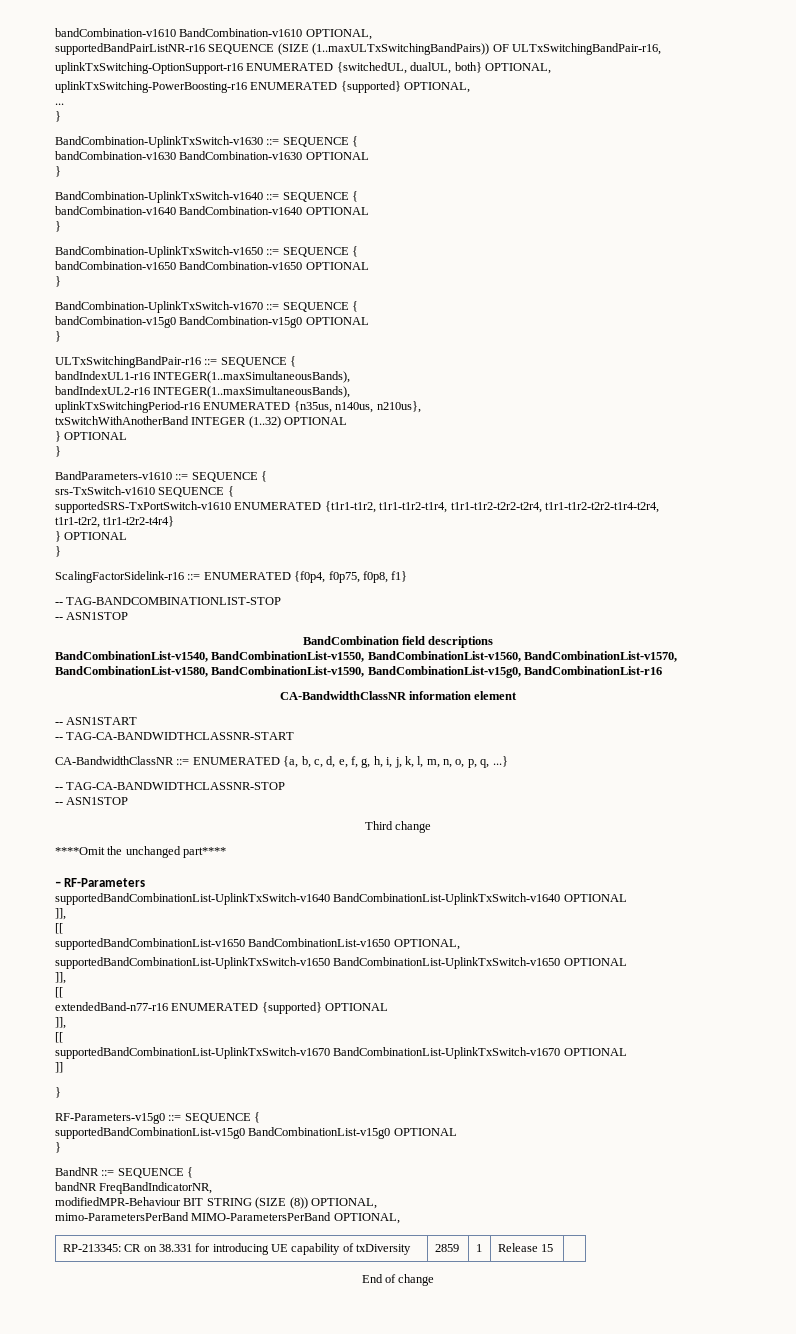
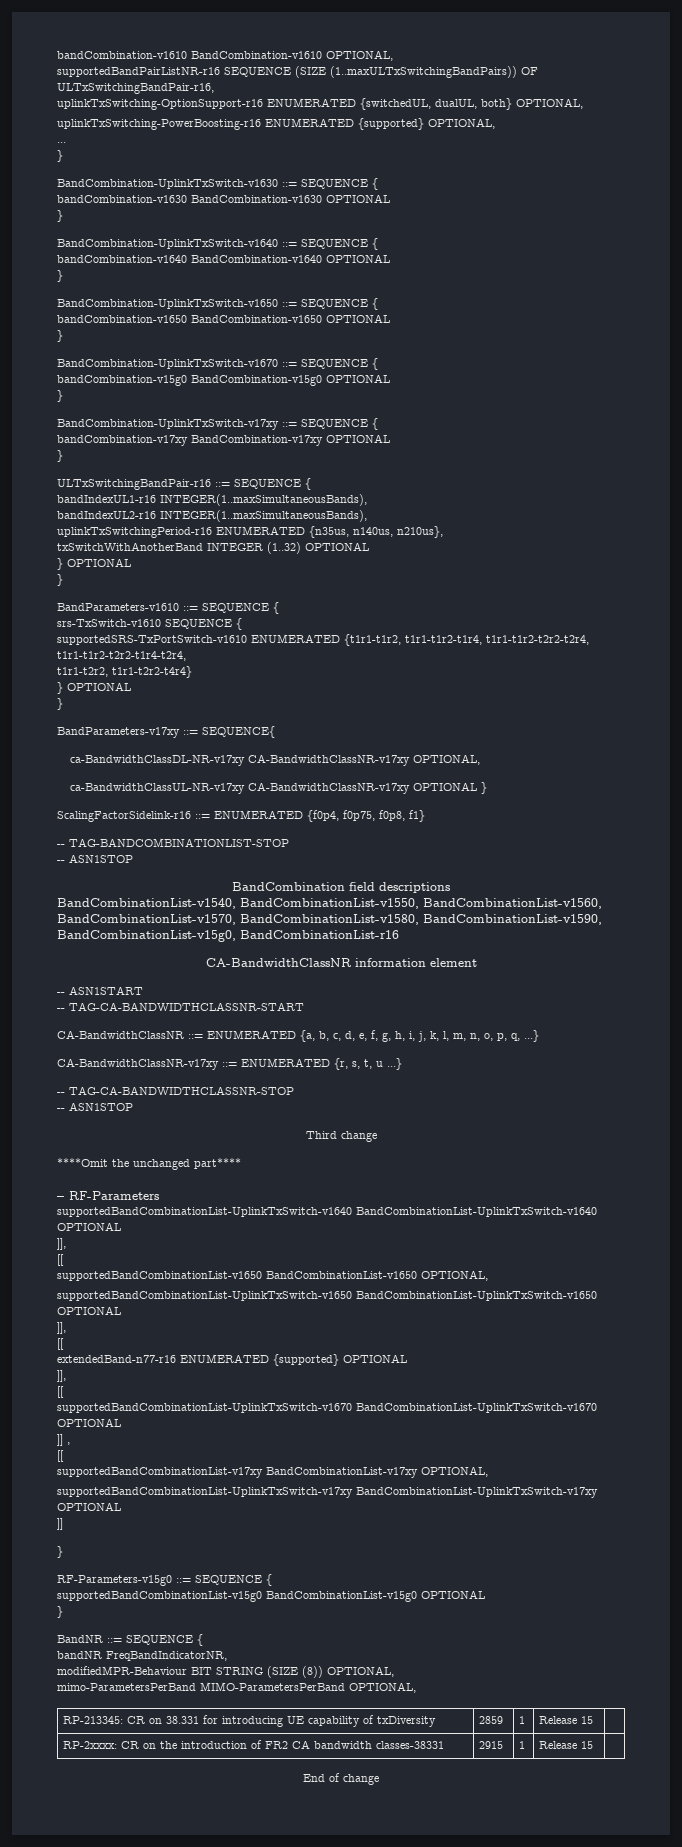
+ BandCombination-UplinkTxSwitch-v17xy ::= SEQUENCE {
+ bandCombination-v17xy BandCombination-v17xy OPTIONAL
+ }
+ BandParameters-v17xy ::= SEQUENCE{
+ ca-BandwidthClassDL-NR-v17xy CA-BandwidthClassNR-v17xy OPTIONAL,
+ ca-BandwidthClassUL-NR-v17xy CA-BandwidthClassNR-v17xy OPTIONAL }
+ CA-BandwidthClassNR-v17xy ::= ENUMERATED {r, s, t, u ...}
+ ]] ,
+ [[
+ supportedBandCombinationList-v17xy BandCombinationList-v17xy OPTIONAL,
+ supportedBandCombinationList-UplinkTxSwitch-v17xy BandCombinationList-UplinkTxSwitch-v17xy OPTIONAL
+ RP-2xxxx: CR on the introduction of FR2 CA bandwidth classes-38331 | 2915 | 1 | Release 15 |

